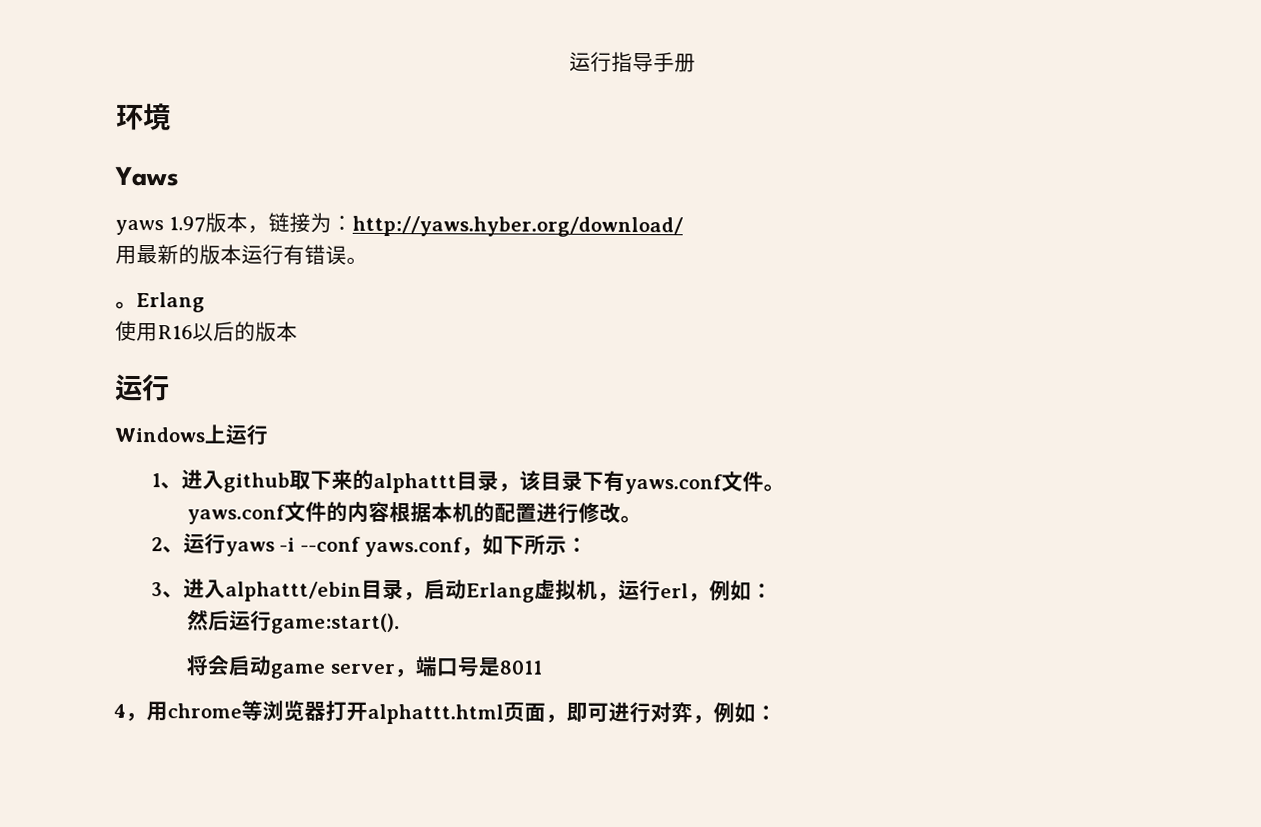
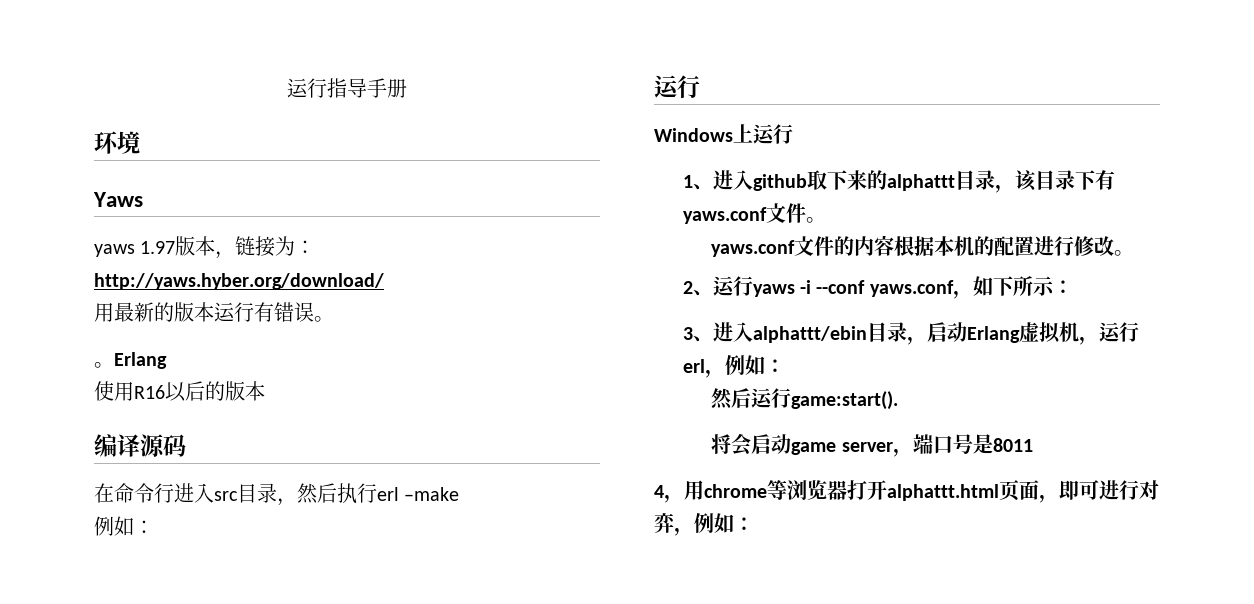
+ 编译源码
+ 在命令行进入src目录，然后执行erl –make
+ 例如：

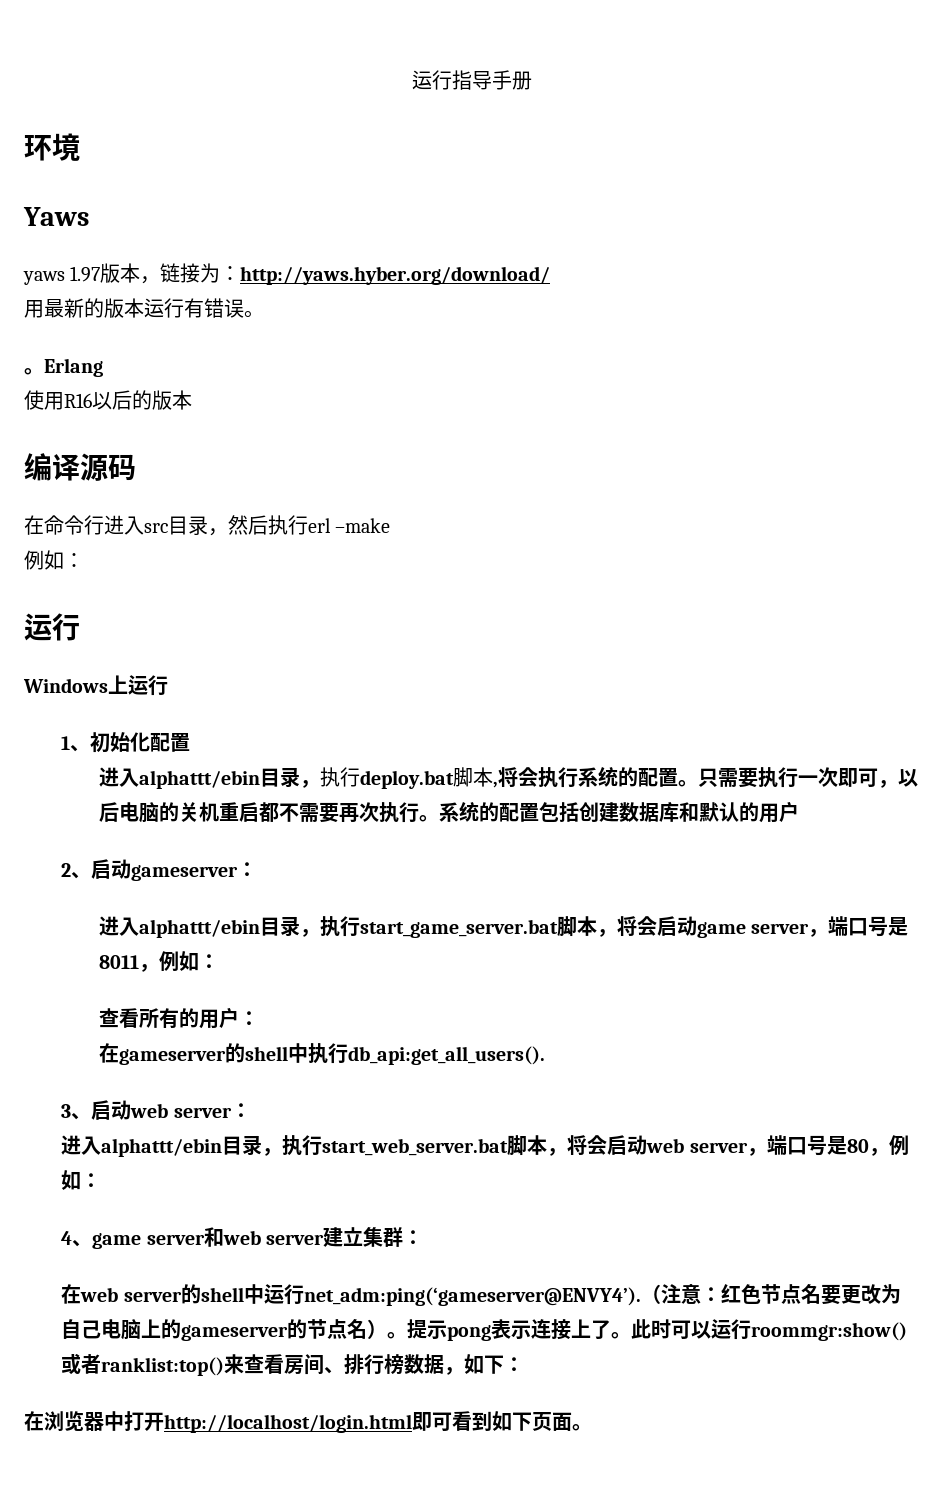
- 1、进入github取下来的alphattt目录，该目录下有yaws.conf文件。
- yaws.conf文件的内容根据本机的配置进行修改。
- 2、运行yaws -i --conf yaws.conf，如下所示：
- 3、进入alphattt/ebin目录，启动Erlang虚拟机，运行erl，例如：
- 然后运行game:start().
- 将会启动game server，端口号是8011
- 4，用chrome等浏览器打开alphattt.html页面，即可进行对弈，例如：
+ 1、初始化配置
+ 进入alphattt/ebin目录，执行deploy.bat脚本,将会执行系统的配置。只需要执行一次即可，以后电脑的关机重启都不需要再次执行。系统的配置包括创建数据库和默认的用户
+ 2、启动gameserver：
+ 进入alphattt/ebin目录，执行start_game_server.bat脚本，将会启动game server，端口号是8011，例如：
+ 查看所有的用户：
+ 在gameserver的shell中执行db_api:get_all_users().
+ 3、启动web server：
+ 进入alphattt/ebin目录，执行start_web_server.bat脚本，将会启动web server，端口号是80，例如：
+ 4、game server和web server建立集群：
+ 在web server的shell中运行net_adm:ping(‘gameserver@ENVY4’).（注意：红色节点名要更改为自己电脑上的gameserver的节点名）。提示pong表示连接上了。此时可以运行roommgr:show()或者ranklist:top()来查看房间、排行榜数据，如下：
+ 在浏览器中打开http://localhost/login.html即可看到如下页面。

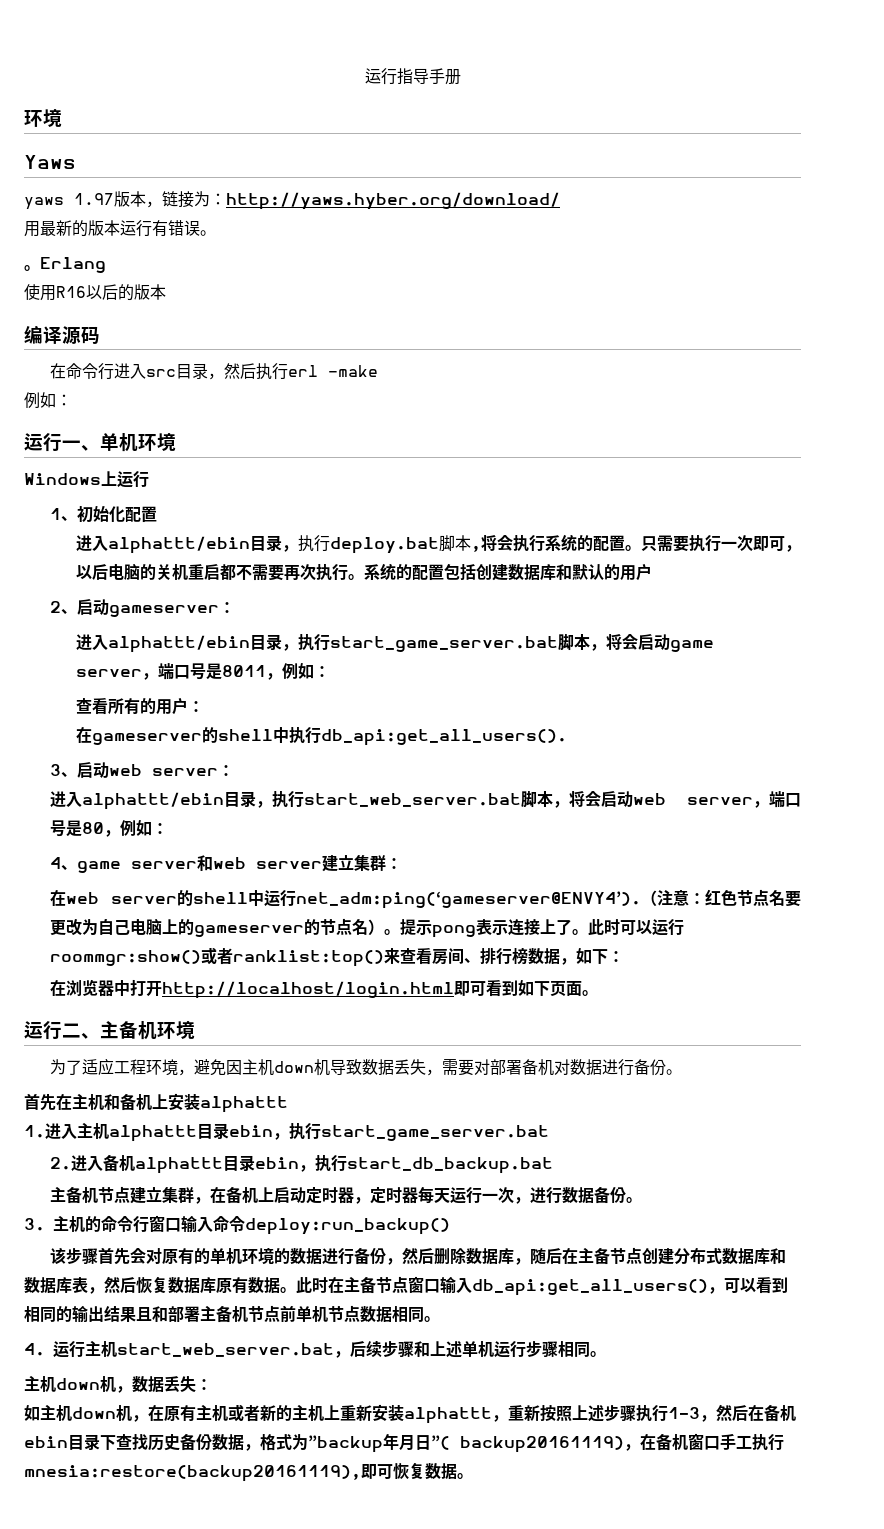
  在命令行进入src目录，然后执行erl –make
  例如：
- 运行
+ 运行一、单机环境
+ 运行二、主备机环境
+ 为了适应工程环境，避免因主机down机导致数据丢失，需要对部署备机对数据进行备份。
+ 首先在主机和备机上安装alphattt
+ 1.进入主机alphattt目录ebin，执行start_game_server.bat
+ 2.进入备机alphattt目录ebin，执行start_db_backup.bat
+ 主备机节点建立集群，在备机上启动定时器，定时器每天运行一次，进行数据备份。
+ 3.主机的命令行窗口输入命令deploy:run_backup()
+ 该步骤首先会对原有的单机环境的数据进行备份，然后删除数据库，随后在主备节点创建分布式数据库和数据库表，然后恢复数据库原有数据。此时在主备节点窗口输入db_api:get_all_users()，可以看到相同的输出结果且和部署主备机节点前单机节点数据相同。
+ 4.运行主机start_web_server.bat，后续步骤和上述单机运行步骤相同。
+ 主机down机，数据丢失：
+ 如主机down机，在原有主机或者新的主机上重新安装alphattt，重新按照上述步骤执行1-3，然后在备机ebin目录下查找历史备份数据，格式为”backup年月日”( backup20161119)，在备机窗口手工执行mnesia:restore(backup20161119),即可恢复数据。

